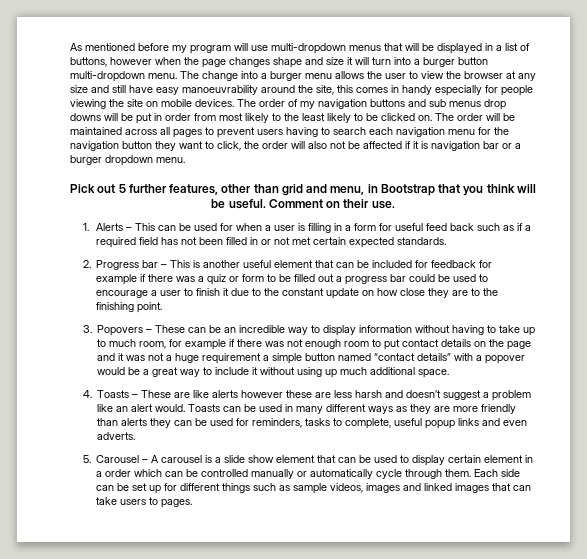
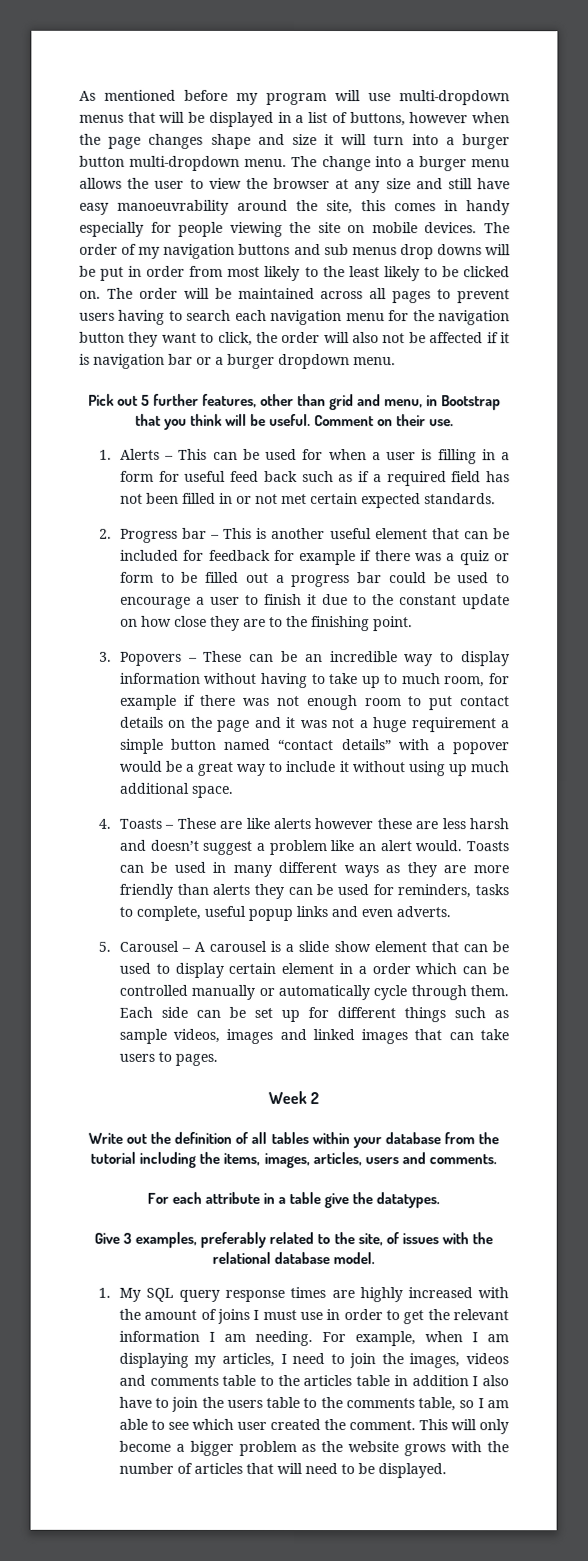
+ Week 2
+ Write out the definition of all tables within your database from the tutorial including the items, images, articles, users and comments.
+ For each attribute in a table give the datatypes.
+ Give 3 examples, preferably related to the site, of issues with the relational database model.
+ 1. My SQL query response times are highly increased with the amount of joins I must use in order to get the relevant information I am needing. For example, when I am displaying my articles, I need to join the images, videos and comments table to the articles table in addition I also have to join the users table to the comments table, so I am able to see which user created the comment. This will only become a bigger problem as the website grows with the number of articles that will need to be displayed.

